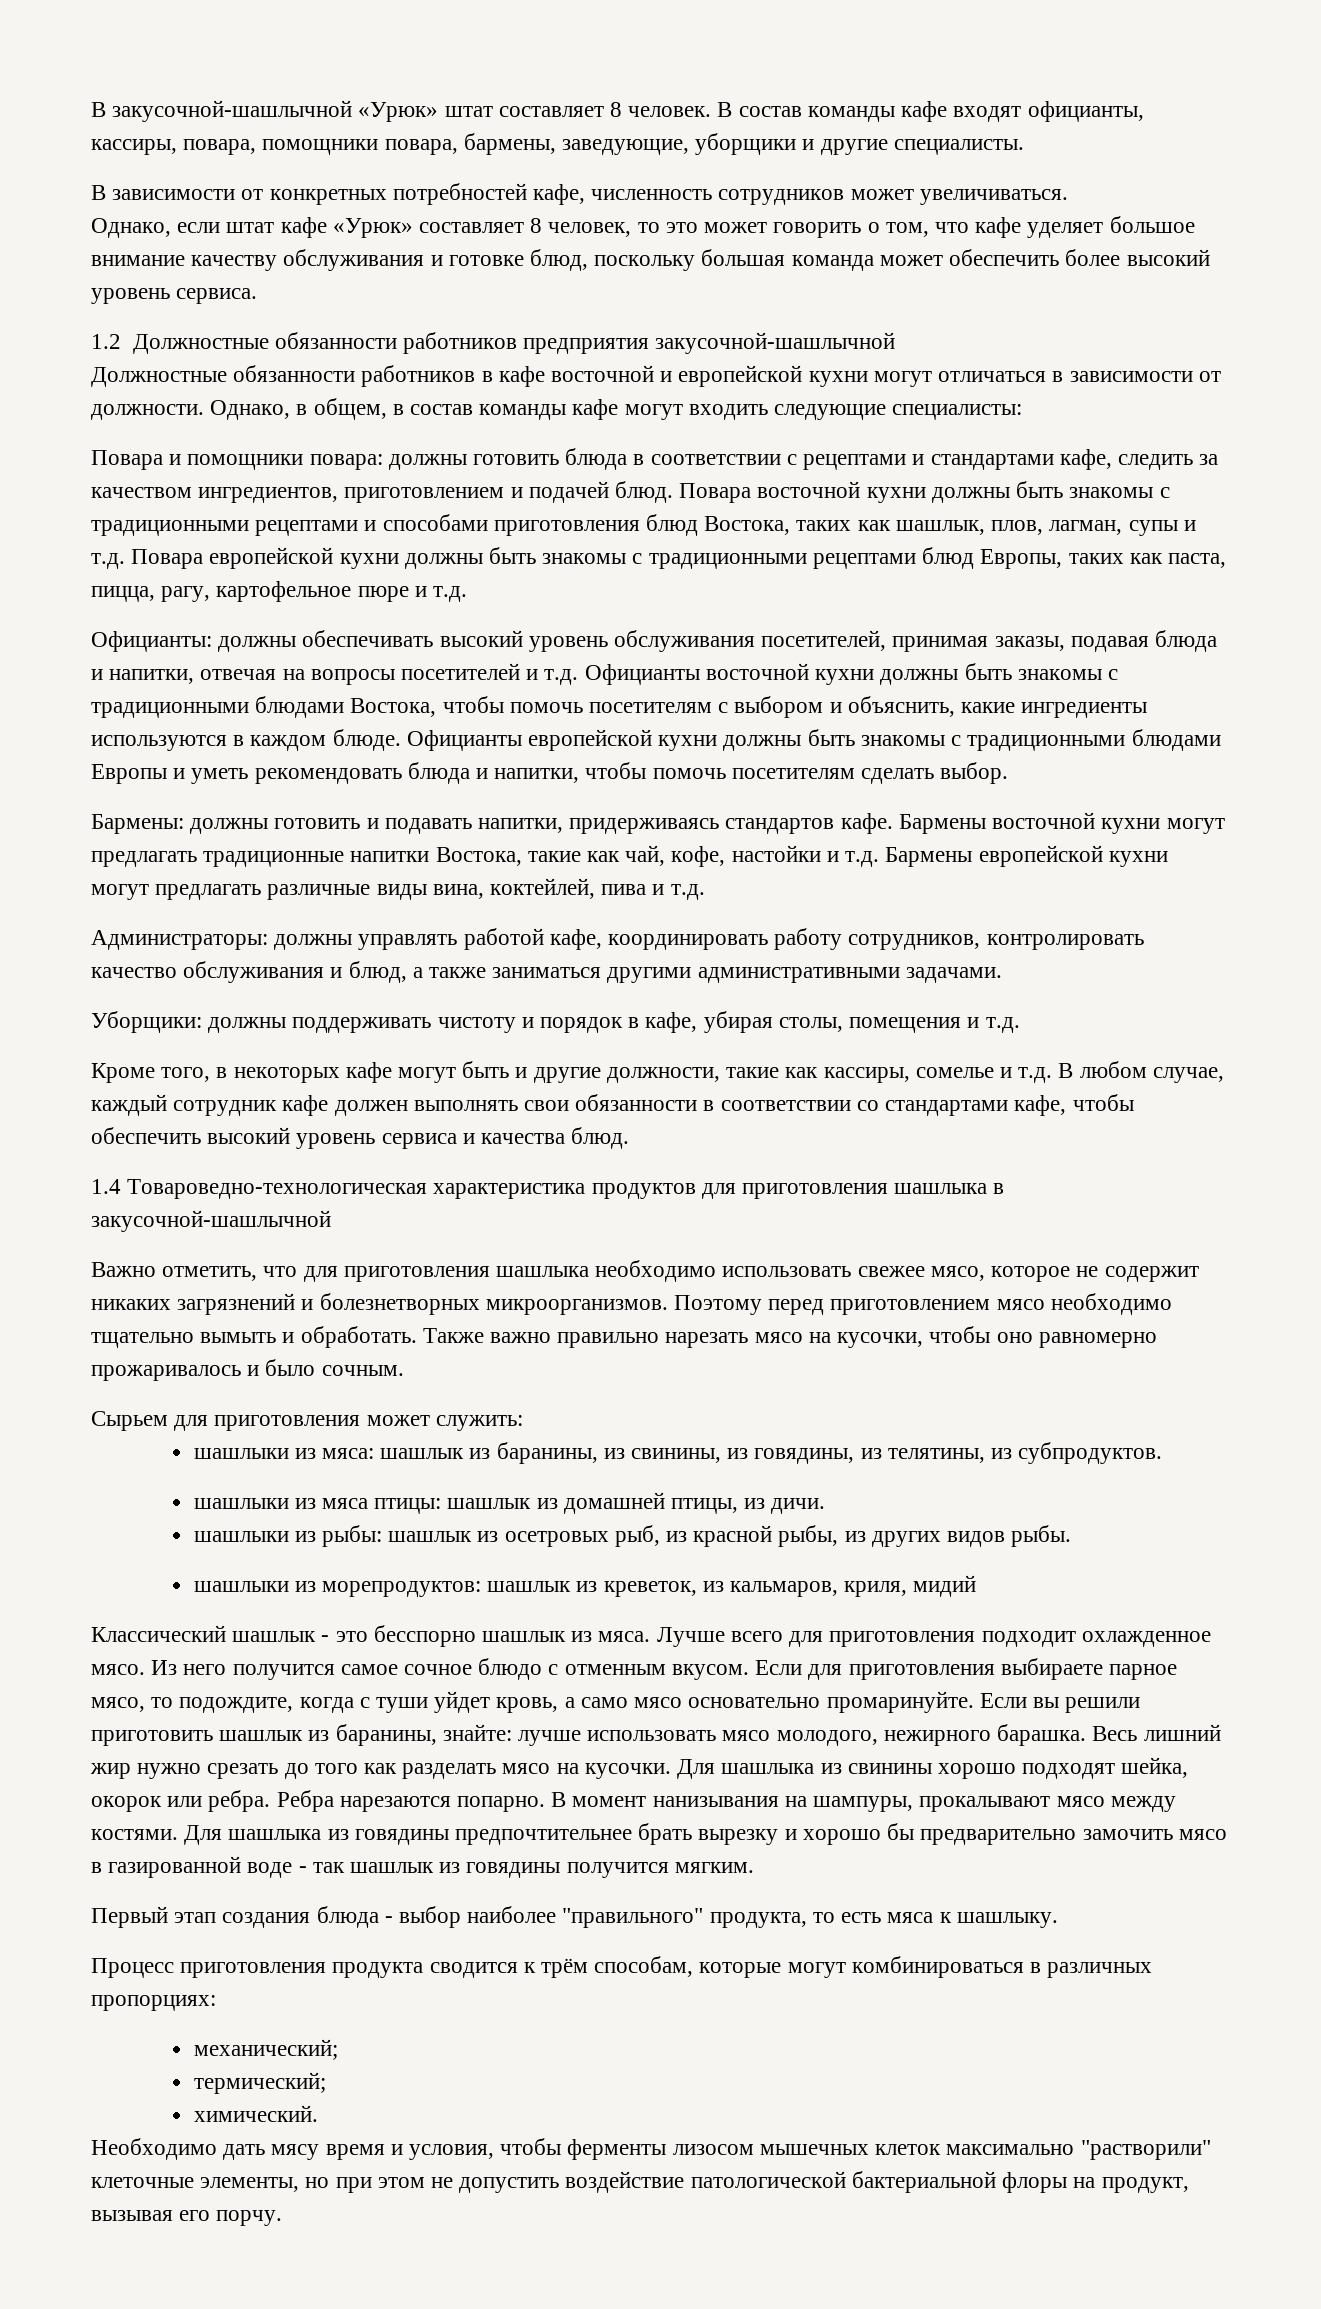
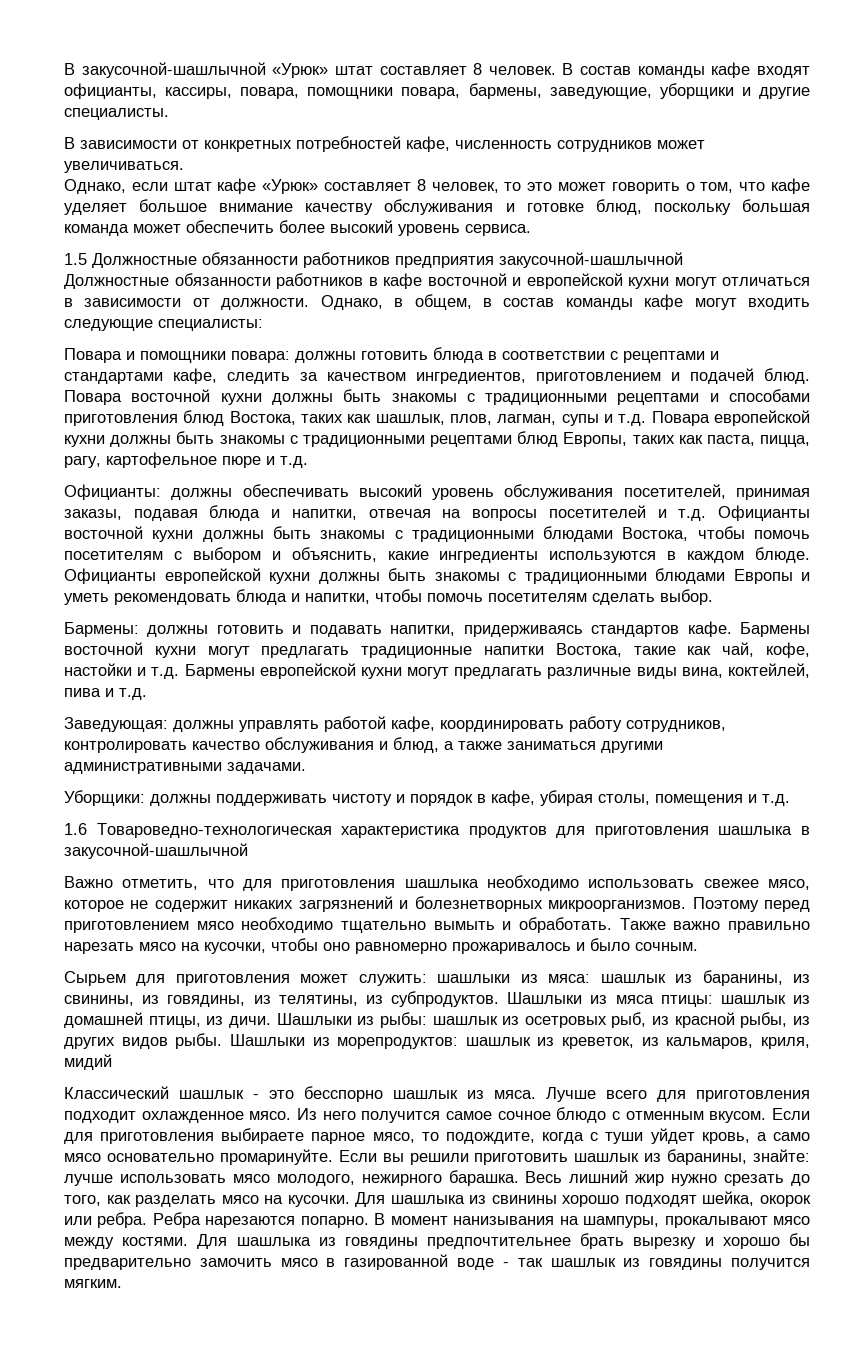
- 1.2 Должностные обязанности работников предприятия закусочной-шашлычной
+ 1.5 Должностные обязанности работников предприятия закусочной-шашлычной
- Администраторы: должны управлять работой кафе, координировать работу сотрудников, контролировать качество обслуживания и блюд, а также заниматься другими административными задачами.
+ Заведующая: должны управлять работой кафе, координировать работу сотрудников, контролировать качество обслуживания и блюд, а также заниматься другими административными задачами.
- Кроме того, в некоторых кафе могут быть и другие должности, такие как кассиры, сомелье и т.д. В любом случае, каждый сотрудник кафе должен выполнять свои обязанности в соответствии со стандартами кафе, чтобы обеспечить высокий уровень сервиса и качества блюд.
- 1.4 Товароведно-технологическая характеристика продуктов для приготовления шашлыка в закусочной-шашлычной
+ 1.6 Товароведно-технологическая характеристика продуктов для приготовления шашлыка в закусочной-шашлычной
- Сырьем для приготовления может служить:
- шашлыки из мяса: шашлык из баранины, из свинины, из говядины, из телятины, из субпродуктов.
- шашлыки из мяса птицы: шашлык из домашней птицы, из дичи.
- шашлыки из рыбы: шашлык из осетровых рыб, из красной рыбы, из других видов рыбы.
- шашлыки из морепродуктов: шашлык из креветок, из кальмаров, криля, мидий
+ Сырьем для приготовления может служить: шашлыки из мяса: шашлык из баранины, из свинины, из говядины, из телятины, из субпродуктов. Шашлыки из мяса птицы: шашлык из домашней птицы, из дичи. Шашлыки из рыбы: шашлык из осетровых рыб, из красной рыбы, из других видов рыбы. Шашлыки из морепродуктов: шашлык из креветок, из кальмаров, криля, мидий
- Весь лишний жир нужно срезать до того как разделать мясо на кусочки.
+ Весь лишний жир нужно срезать до того, как разделать мясо на кусочки.
- Первый этап создания блюда - выбор наиболее "правильного" продукта, то есть мяса к шашлыку.
- Процесс приготовления продукта сводится к трём способам, которые могут комбинироваться в различных пропорциях:
- механический;
- термический;
- химический.
- Необходимо дать мясу время и условия, чтобы ферменты лизосом мышечных клеток максимально "растворили" клеточные элементы, но при этом не допустить воздействие патологической бактериальной флоры на продукт, вызывая его порчу.

